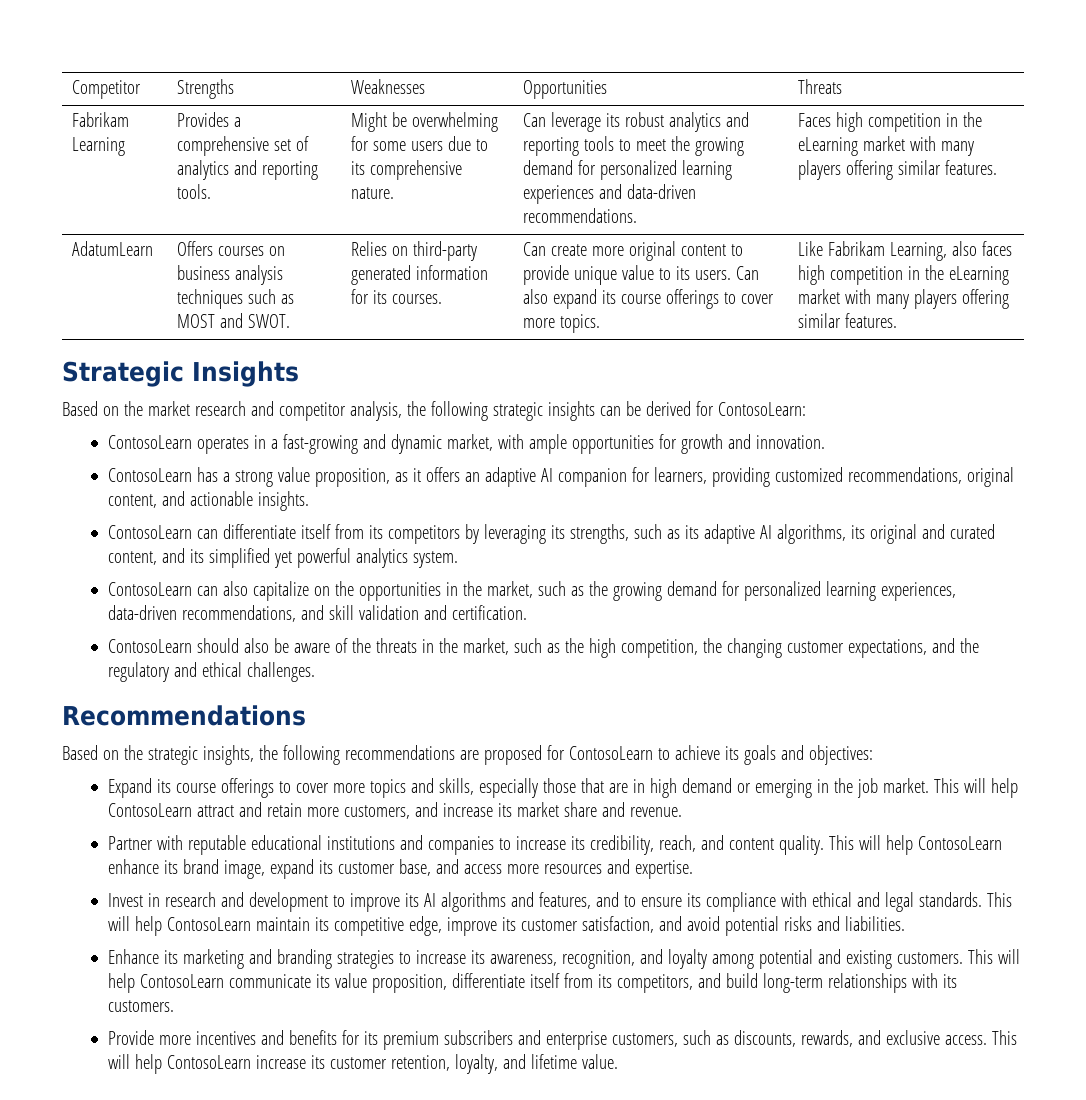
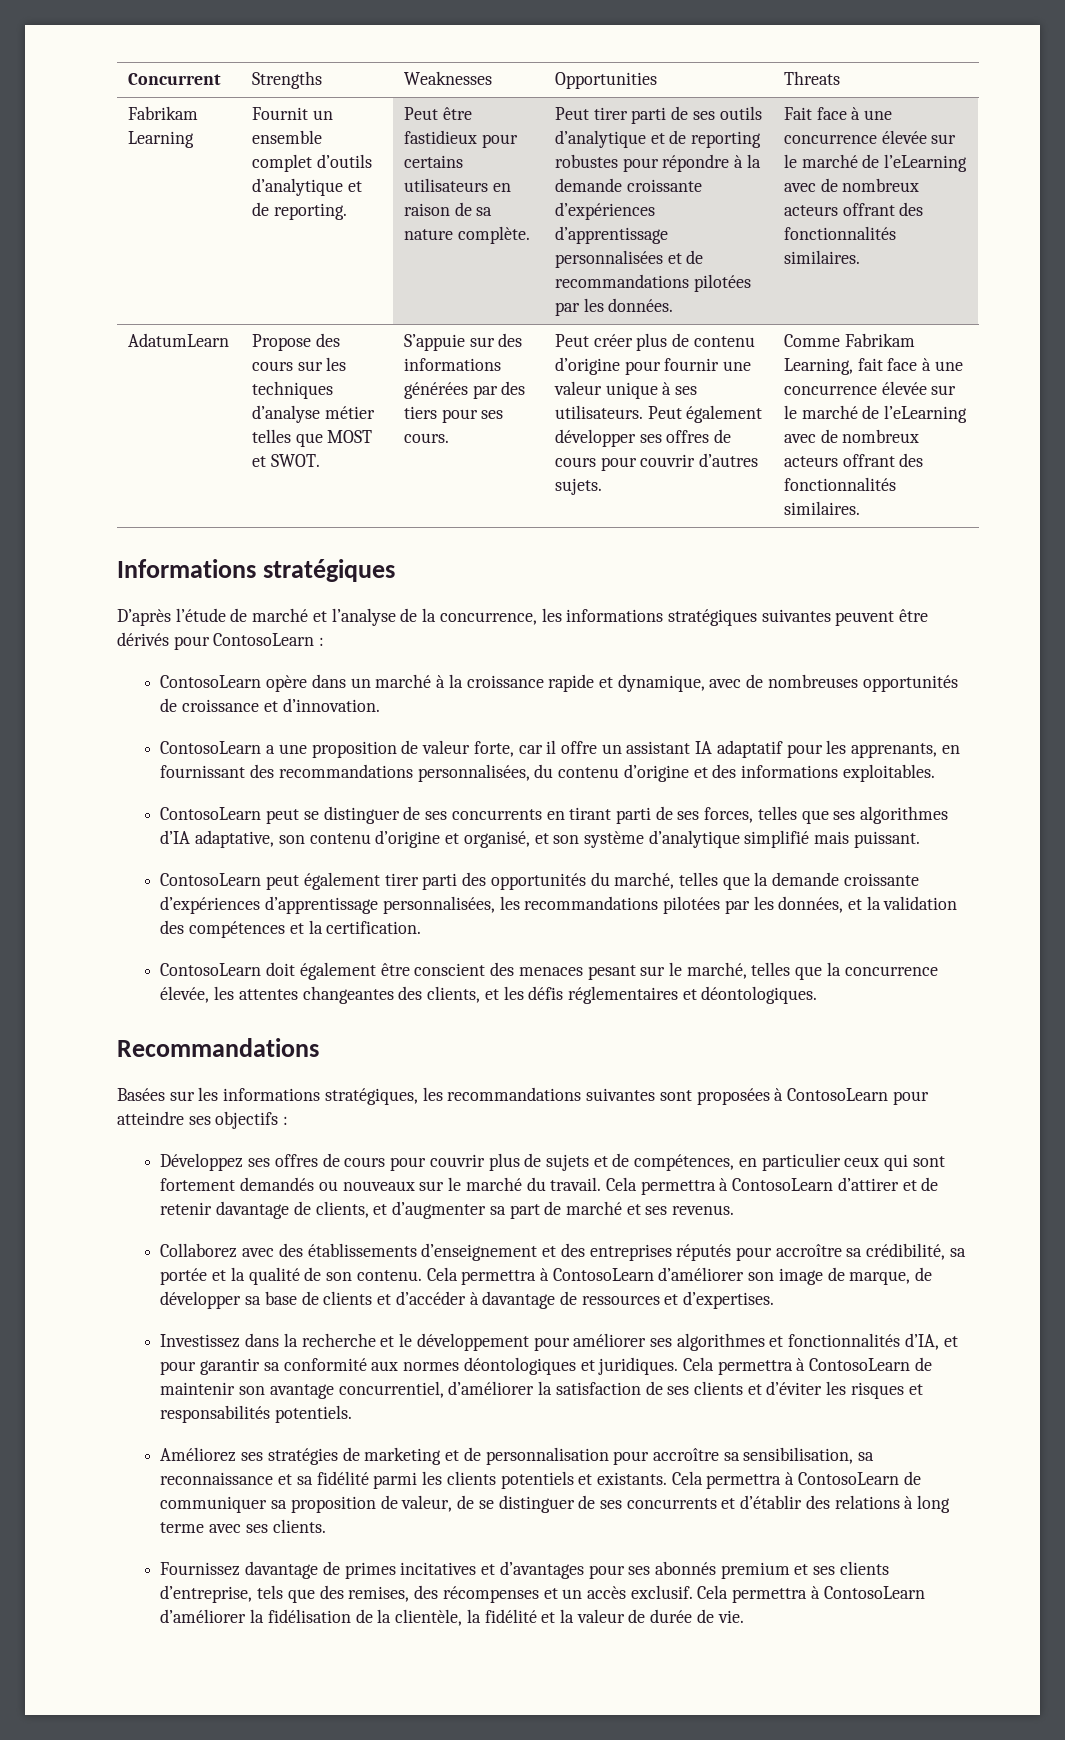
- Competitor | Strengths | Weaknesses | Opportunities | Threats
+ Concurrent | Strengths | Weaknesses | Opportunities | Threats
- Provides a comprehensive set of analytics and reporting tools. | Might be overwhelming for some users due to its comprehensive nature. | Can leverage its robust analytics and reporting tools to meet the growing demand for personalized learning experiences and data-driven recommendations. | Faces high competition in the eLearning market with many players offering similar features.
- AdatumLearn | Offers courses on business analysis techniques such as MOST and SWOT. | Relies on third-party generated information for its courses. | Can create more original content to provide unique value to its users. Can also expand its course offerings to cover more topics. | Like Fabrikam Learning, also faces high competition in the eLearning market with many players offering similar features.
- Strategic Insights
- Based on the market research and competitor analysis, the following strategic insights can be derived for ContosoLearn:
- ContosoLearn operates in a fast-growing and dynamic market, with ample opportunities for growth and innovation.
- ContosoLearn has a strong value proposition, as it offers an adaptive AI companion for learners, providing customized recommendations, original content, and actionable insights.
- ContosoLearn can differentiate itself from its competitors by leveraging its strengths, such as its adaptive AI algorithms, its original and curated content, and its simplified yet powerful analytics system.
- ContosoLearn can also capitalize on the opportunities in the market, such as the growing demand for personalized learning experiences, data-driven recommendations, and skill validation and certification.
- ContosoLearn should also be aware of the threats in the market, such as the high competition, the changing customer expectations, and the regulatory and ethical challenges.
- Recommendations
- Based on the strategic insights, the following recommendations are proposed for ContosoLearn to achieve its goals and objectives:
- Expand its course offerings to cover more topics and skills, especially those that are in high demand or emerging in the job market. This will help ContosoLearn attract and retain more customers, and increase its market share and revenue.
- Partner with reputable educational institutions and companies to increase its credibility, reach, and content quality. This will help ContosoLearn enhance its brand image, expand its customer base, and access more resources and expertise.
- Invest in research and development to improve its AI algorithms and features, and to ensure its compliance with ethical and legal standards. This will help ContosoLearn maintain its competitive edge, improve its customer satisfaction, and avoid potential risks and liabilities.
- Enhance its marketing and branding strategies to increase its awareness, recognition, and loyalty among potential and existing customers. This will help ContosoLearn communicate its value proposition, differentiate itself from its competitors, and build long-term relationships with its customers.
- Provide more incentives and benefits for its premium subscribers and enterprise customers, such as discounts, rewards, and exclusive access. This will help ContosoLearn increase its customer retention, loyalty, and lifetime value.
+ Fournit un ensemble complet d’outils d’analytique et de reporting. | Peut être fastidieux pour certains utilisateurs en raison de sa nature complète. | Peut tirer parti de ses outils d’analytique et de reporting robustes pour répondre à la demande croissante d’expériences d’apprentissage personnalisées et de recommandations pilotées par les données. | Fait face à une concurrence élevée sur le marché de l’eLearning avec de nombreux acteurs offrant des fonctionnalités similaires.
+ AdatumLearn | Propose des cours sur les techniques d’analyse métier telles que MOST et SWOT. | S’appuie sur des informations générées par des tiers pour ses cours. | Peut créer plus de contenu d’origine pour fournir une valeur unique à ses utilisateurs. Peut également développer ses offres de cours pour couvrir d’autres sujets. | Comme Fabrikam Learning, fait face à une concurrence élevée sur le marché de l’eLearning avec de nombreux acteurs offrant des fonctionnalités similaires.
+ Informations stratégiques
+ D’après l’étude de marché et l’analyse de la concurrence, les informations stratégiques suivantes peuvent être dérivés pour ContosoLearn :
+ ContosoLearn opère dans un marché à la croissance rapide et dynamique, avec de nombreuses opportunités de croissance et d’innovation.
+ ContosoLearn a une proposition de valeur forte, car il offre un assistant IA adaptatif pour les apprenants, en fournissant des recommandations personnalisées, du contenu d’origine et des informations exploitables.
+ ContosoLearn peut se distinguer de ses concurrents en tirant parti de ses forces, telles que ses algorithmes d’IA adaptative, son contenu d’origine et organisé, et son système d’analytique simplifié mais puissant.
+ ContosoLearn peut également tirer parti des opportunités du marché, telles que la demande croissante d’expériences d’apprentissage personnalisées, les recommandations pilotées par les données, et la validation des compétences et la certification.
+ ContosoLearn doit également être conscient des menaces pesant sur le marché, telles que la concurrence élevée, les attentes changeantes des clients, et les défis réglementaires et déontologiques.
+ Recommandations
+ Basées sur les informations stratégiques, les recommandations suivantes sont proposées à ContosoLearn pour atteindre ses objectifs :
+ Développez ses offres de cours pour couvrir plus de sujets et de compétences, en particulier ceux qui sont fortement demandés ou nouveaux sur le marché du travail. Cela permettra à ContosoLearn d’attirer et de retenir davantage de clients, et d’augmenter sa part de marché et ses revenus.
+ Collaborez avec des établissements d’enseignement et des entreprises réputés pour accroître sa crédibilité, sa portée et la qualité de son contenu. Cela permettra à ContosoLearn d’améliorer son image de marque, de développer sa base de clients et d’accéder à davantage de ressources et d’expertises.
+ Investissez dans la recherche et le développement pour améliorer ses algorithmes et fonctionnalités d’IA, et pour garantir sa conformité aux normes déontologiques et juridiques. Cela permettra à ContosoLearn de maintenir son avantage concurrentiel, d’améliorer la satisfaction de ses clients et d’éviter les risques et responsabilités potentiels.
+ Améliorez ses stratégies de marketing et de personnalisation pour accroître sa sensibilisation, sa reconnaissance et sa fidélité parmi les clients potentiels et existants. Cela permettra à ContosoLearn de communiquer sa proposition de valeur, de se distinguer de ses concurrents et d’établir des relations à long terme avec ses clients.
+ Fournissez davantage de primes incitatives et d’avantages pour ses abonnés premium et ses clients d’entreprise, tels que des remises, des récompenses et un accès exclusif. Cela permettra à ContosoLearn d’améliorer la fidélisation de la clientèle, la fidélité et la valeur de durée de vie.

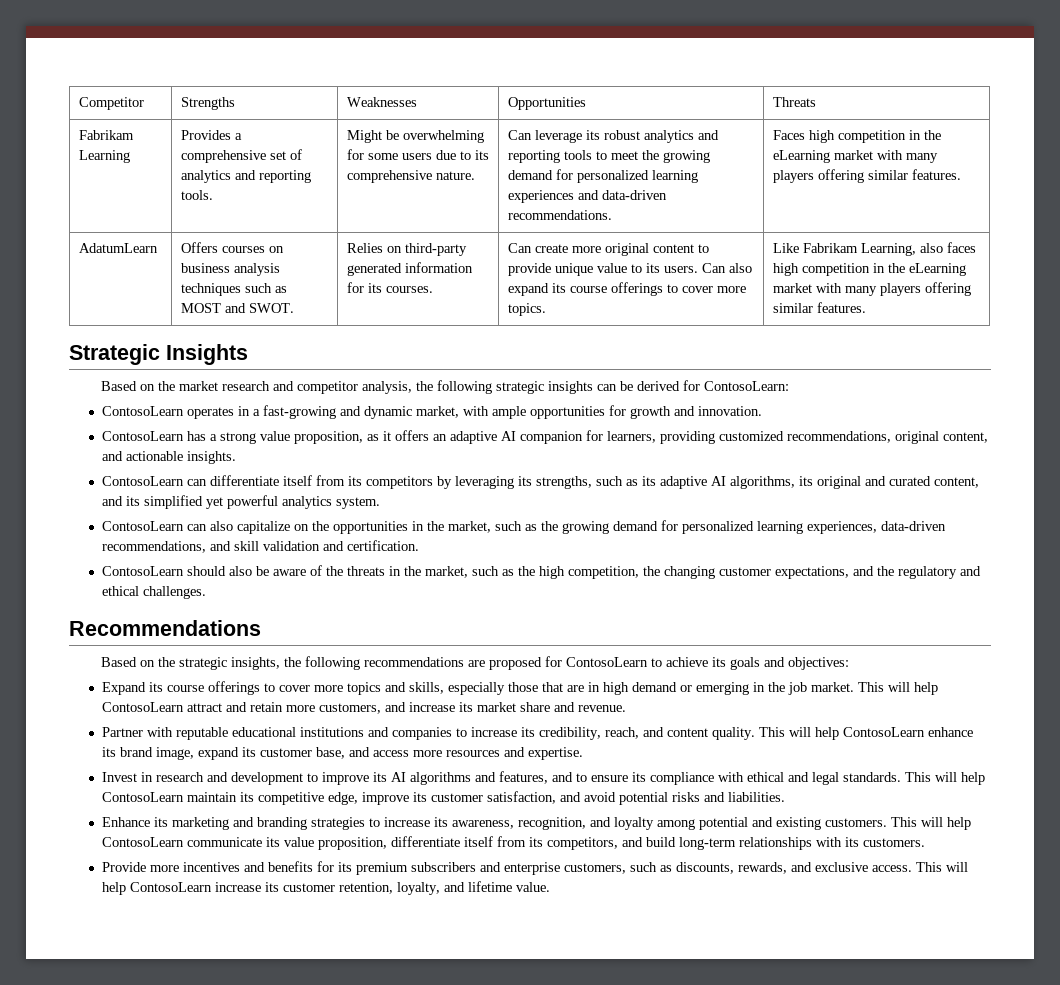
- Concurrent | Strengths | Weaknesses | Opportunities | Threats
+ Competitor | Strengths | Weaknesses | Opportunities | Threats
- Fournit un ensemble complet d’outils d’analytique et de reporting. | Peut être fastidieux pour certains utilisateurs en raison de sa nature complète. | Peut tirer parti de ses outils d’analytique et de reporting robustes pour répondre à la demande croissante d’expériences d’apprentissage personnalisées et de recommandations pilotées par les données. | Fait face à une concurrence élevée sur le marché de l’eLearning avec de nombreux acteurs offrant des fonctionnalités similaires.
- AdatumLearn | Propose des cours sur les techniques d’analyse métier telles que MOST et SWOT. | S’appuie sur des informations générées par des tiers pour ses cours. | Peut créer plus de contenu d’origine pour fournir une valeur unique à ses utilisateurs. Peut également développer ses offres de cours pour couvrir d’autres sujets. | Comme Fabrikam Learning, fait face à une concurrence élevée sur le marché de l’eLearning avec de nombreux acteurs offrant des fonctionnalités similaires.
- Informations stratégiques
- D’après l’étude de marché et l’analyse de la concurrence, les informations stratégiques suivantes peuvent être dérivés pour ContosoLearn :
- ContosoLearn opère dans un marché à la croissance rapide et dynamique, avec de nombreuses opportunités de croissance et d’innovation.
- ContosoLearn a une proposition de valeur forte, car il offre un assistant IA adaptatif pour les apprenants, en fournissant des recommandations personnalisées, du contenu d’origine et des informations exploitables.
- ContosoLearn peut se distinguer de ses concurrents en tirant parti de ses forces, telles que ses algorithmes d’IA adaptative, son contenu d’origine et organisé, et son système d’analytique simplifié mais puissant.
- ContosoLearn peut également tirer parti des opportunités du marché, telles que la demande croissante d’expériences d’apprentissage personnalisées, les recommandations pilotées par les données, et la validation des compétences et la certification.
- ContosoLearn doit également être conscient des menaces pesant sur le marché, telles que la concurrence élevée, les attentes changeantes des clients, et les défis réglementaires et déontologiques.
- Recommandations
- Basées sur les informations stratégiques, les recommandations suivantes sont proposées à ContosoLearn pour atteindre ses objectifs :
- Développez ses offres de cours pour couvrir plus de sujets et de compétences, en particulier ceux qui sont fortement demandés ou nouveaux sur le marché du travail. Cela permettra à ContosoLearn d’attirer et de retenir davantage de clients, et d’augmenter sa part de marché et ses revenus.
- Collaborez avec des établissements d’enseignement et des entreprises réputés pour accroître sa crédibilité, sa portée et la qualité de son contenu. Cela permettra à ContosoLearn d’améliorer son image de marque, de développer sa base de clients et d’accéder à davantage de ressources et d’expertises.
- Investissez dans la recherche et le développement pour améliorer ses algorithmes et fonctionnalités d’IA, et pour garantir sa conformité aux normes déontologiques et juridiques. Cela permettra à ContosoLearn de maintenir son avantage concurrentiel, d’améliorer la satisfaction de ses clients et d’éviter les risques et responsabilités potentiels.
- Améliorez ses stratégies de marketing et de personnalisation pour accroître sa sensibilisation, sa reconnaissance et sa fidélité parmi les clients potentiels et existants. Cela permettra à ContosoLearn de communiquer sa proposition de valeur, de se distinguer de ses concurrents et d’établir des relations à long terme avec ses clients.
- Fournissez davantage de primes incitatives et d’avantages pour ses abonnés premium et ses clients d’entreprise, tels que des remises, des récompenses et un accès exclusif. Cela permettra à ContosoLearn d’améliorer la fidélisation de la clientèle, la fidélité et la valeur de durée de vie.
+ Provides a comprehensive set of analytics and reporting tools. | Might be overwhelming for some users due to its comprehensive nature. | Can leverage its robust analytics and reporting tools to meet the growing demand for personalized learning experiences and data-driven recommendations. | Faces high competition in the eLearning market with many players offering similar features.
+ AdatumLearn | Offers courses on business analysis techniques such as MOST and SWOT. | Relies on third-party generated information for its courses. | Can create more original content to provide unique value to its users. Can also expand its course offerings to cover more topics. | Like Fabrikam Learning, also faces high competition in the eLearning market with many players offering similar features.
+ Strategic Insights
+ Based on the market research and competitor analysis, the following strategic insights can be derived for ContosoLearn:
+ ContosoLearn operates in a fast-growing and dynamic market, with ample opportunities for growth and innovation.
+ ContosoLearn has a strong value proposition, as it offers an adaptive AI companion for learners, providing customized recommendations, original content, and actionable insights.
+ ContosoLearn can differentiate itself from its competitors by leveraging its strengths, such as its adaptive AI algorithms, its original and curated content, and its simplified yet powerful analytics system.
+ ContosoLearn can also capitalize on the opportunities in the market, such as the growing demand for personalized learning experiences, data-driven recommendations, and skill validation and certification.
+ ContosoLearn should also be aware of the threats in the market, such as the high competition, the changing customer expectations, and the regulatory and ethical challenges.
+ Recommendations
+ Based on the strategic insights, the following recommendations are proposed for ContosoLearn to achieve its goals and objectives:
+ Expand its course offerings to cover more topics and skills, especially those that are in high demand or emerging in the job market. This will help ContosoLearn attract and retain more customers, and increase its market share and revenue.
+ Partner with reputable educational institutions and companies to increase its credibility, reach, and content quality. This will help ContosoLearn enhance its brand image, expand its customer base, and access more resources and expertise.
+ Invest in research and development to improve its AI algorithms and features, and to ensure its compliance with ethical and legal standards. This will help ContosoLearn maintain its competitive edge, improve its customer satisfaction, and avoid potential risks and liabilities.
+ Enhance its marketing and branding strategies to increase its awareness, recognition, and loyalty among potential and existing customers. This will help ContosoLearn communicate its value proposition, differentiate itself from its competitors, and build long-term relationships with its customers.
+ Provide more incentives and benefits for its premium subscribers and enterprise customers, such as discounts, rewards, and exclusive access. This will help ContosoLearn increase its customer retention, loyalty, and lifetime value.

